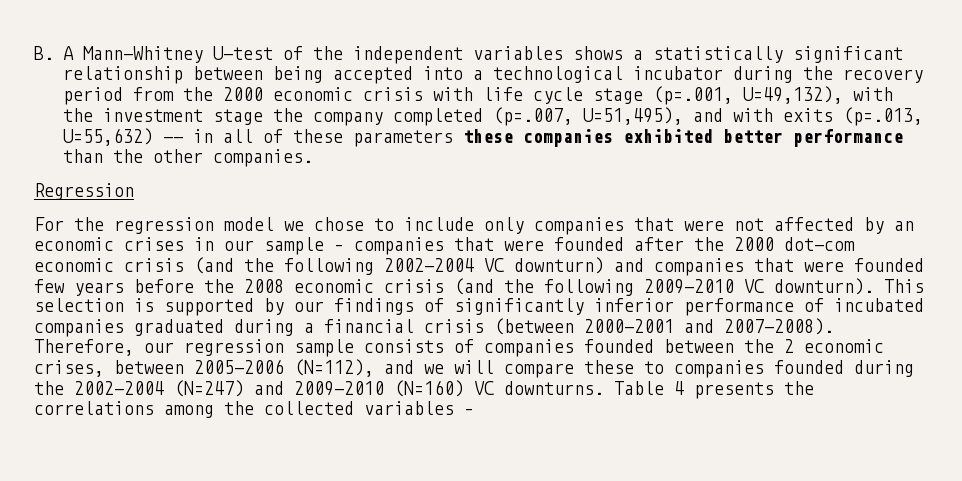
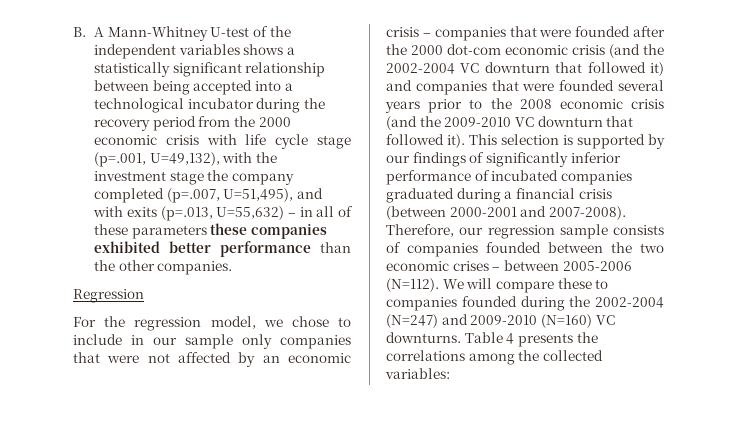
- B. A Mann-Whitney U-test of the independent variables shows a statistically significant relationship between being accepted into a technological incubator during the recovery period from the 2000 economic crisis with life cycle stage (p=.001, U=49,132), with the investment stage the company completed (p=.007, U=51,495), and with exits (p=.013, U=55,632) -- in all of these parameters these companies exhibited better performance than the other companies.
+ B. A Mann-Whitney U-test of the independent variables shows a statistically significant relationship between being accepted into a technological incubator during the recovery period from the 2000 economic crisis with life cycle stage (p=.001, U=49,132), with the investment stage the company completed (p=.007, U=51,495), and with exits (p=.013, U=55,632) – in all of these parameters these companies exhibited better performance than the other companies.
- For the regression model we chose to include only companies that were not affected by an economic crises in our sample – companies that were founded after the 2000 dot-com economic crisis (and the following 2002-2004 VC downturn) and companies that were founded few years before the 2008 economic crisis (and the following 2009-2010 VC downturn).
+ For the regression model, we chose to include in our sample only companies that were not affected by an economic crisis – companies that were founded after the 2000 dot-com economic crisis (and the 2002-2004 VC downturn that followed it) and companies that were founded several years prior to the 2008 economic crisis (and the 2009-2010 VC downturn that followed it).
- Therefore, our regression sample consists of companies founded between the 2 economic crises, between 2005-2006 (N=112), and we will compare these to companies founded during the 2002-2004 (N=247) and 2009-2010 (N=160) VC downturns.
+ Therefore, our regression sample consists of companies founded between the two economic crises – between 2005-2006 (N=112). We will compare these to companies founded during the 2002-2004 (N=247) and 2009-2010 (N=160) VC downturns.
- Table 4 presents the correlations among the collected variables –
+ Table 4 presents the correlations among the collected variables:

